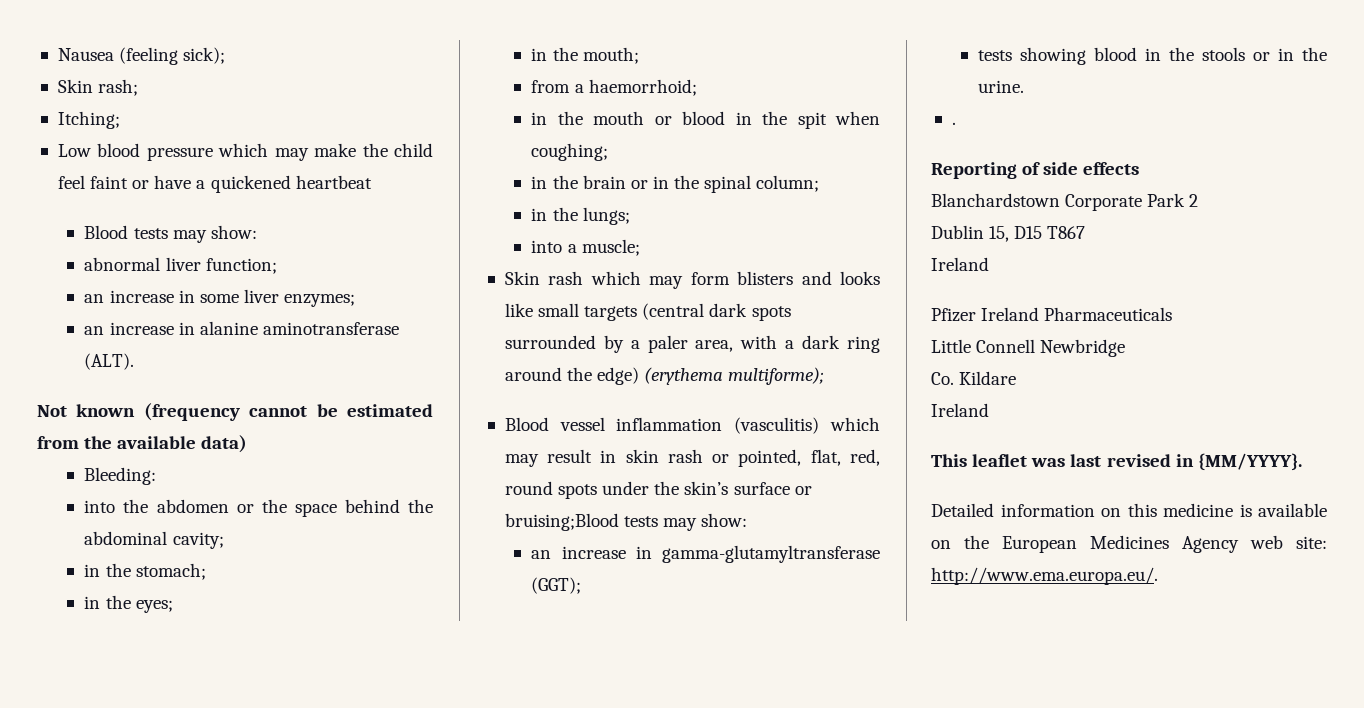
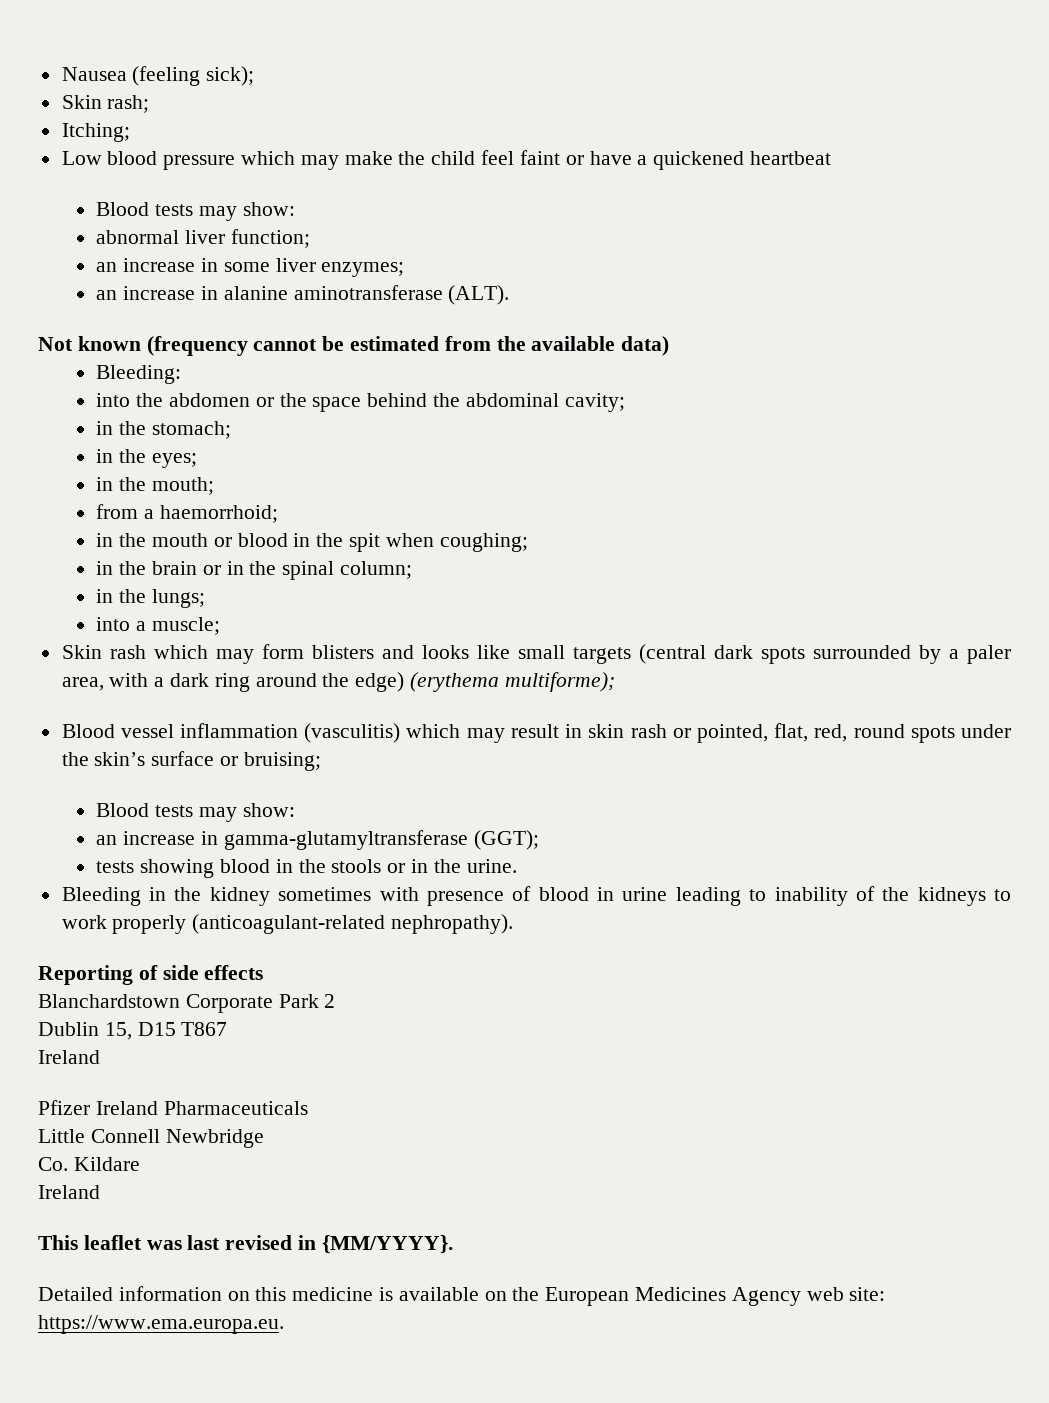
- Blood vessel inflammation (vasculitis) which may result in skin rash or pointed, flat, red, round spots under the skin’s surface or bruising;Blood tests may show:
+ Blood vessel inflammation (vasculitis) which may result in skin rash or pointed, flat, red, round spots under the skin’s surface or bruising;
+ Blood tests may show:
- .
+ Bleeding in the kidney sometimes with presence of blood in urine leading to inability of the kidneys to work properly (anticoagulant-related nephropathy).
- Detailed information on this medicine is available on the European Medicines Agency web site: http://www.ema.europa.eu/.
+ Detailed information on this medicine is available on the European Medicines Agency web site: https://www.ema.europa.eu.

